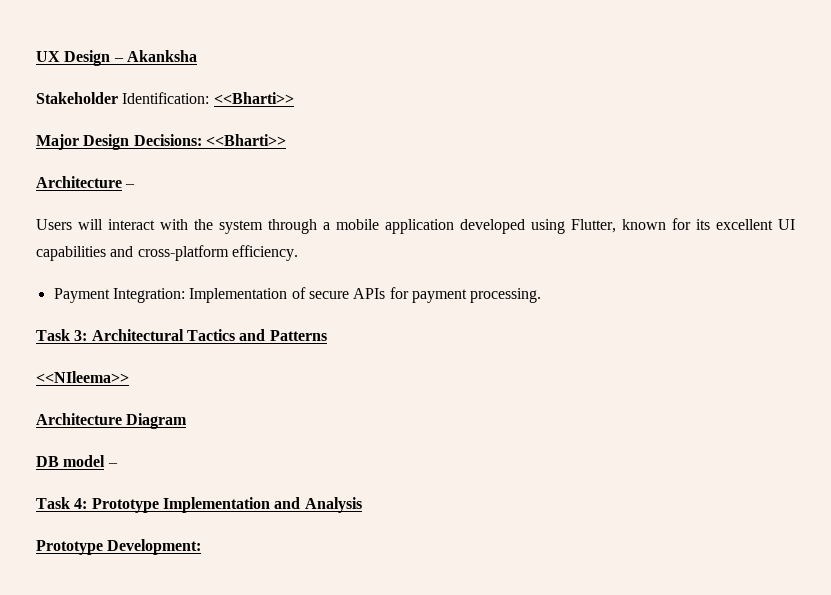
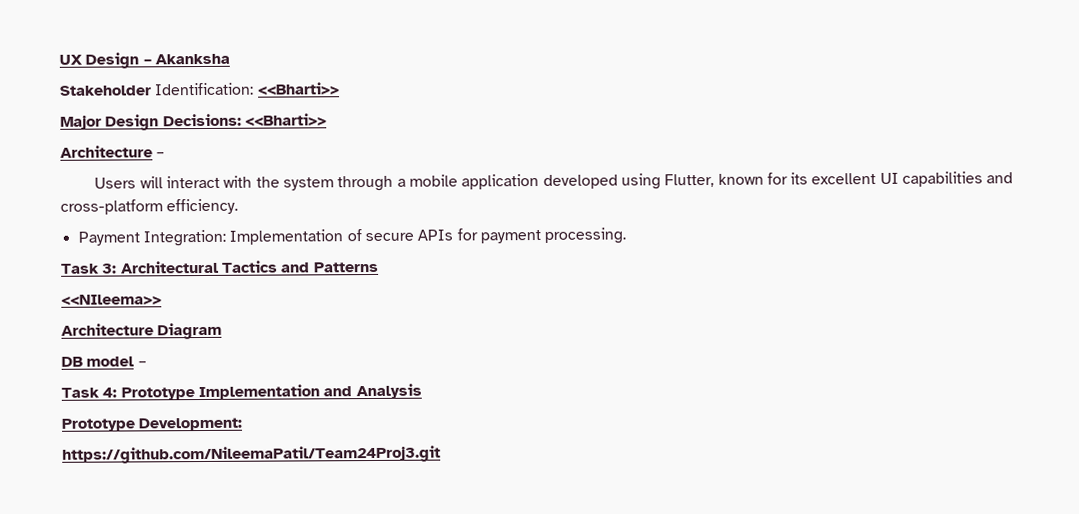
+ https://github.com/NileemaPatil/Team24Proj3.git

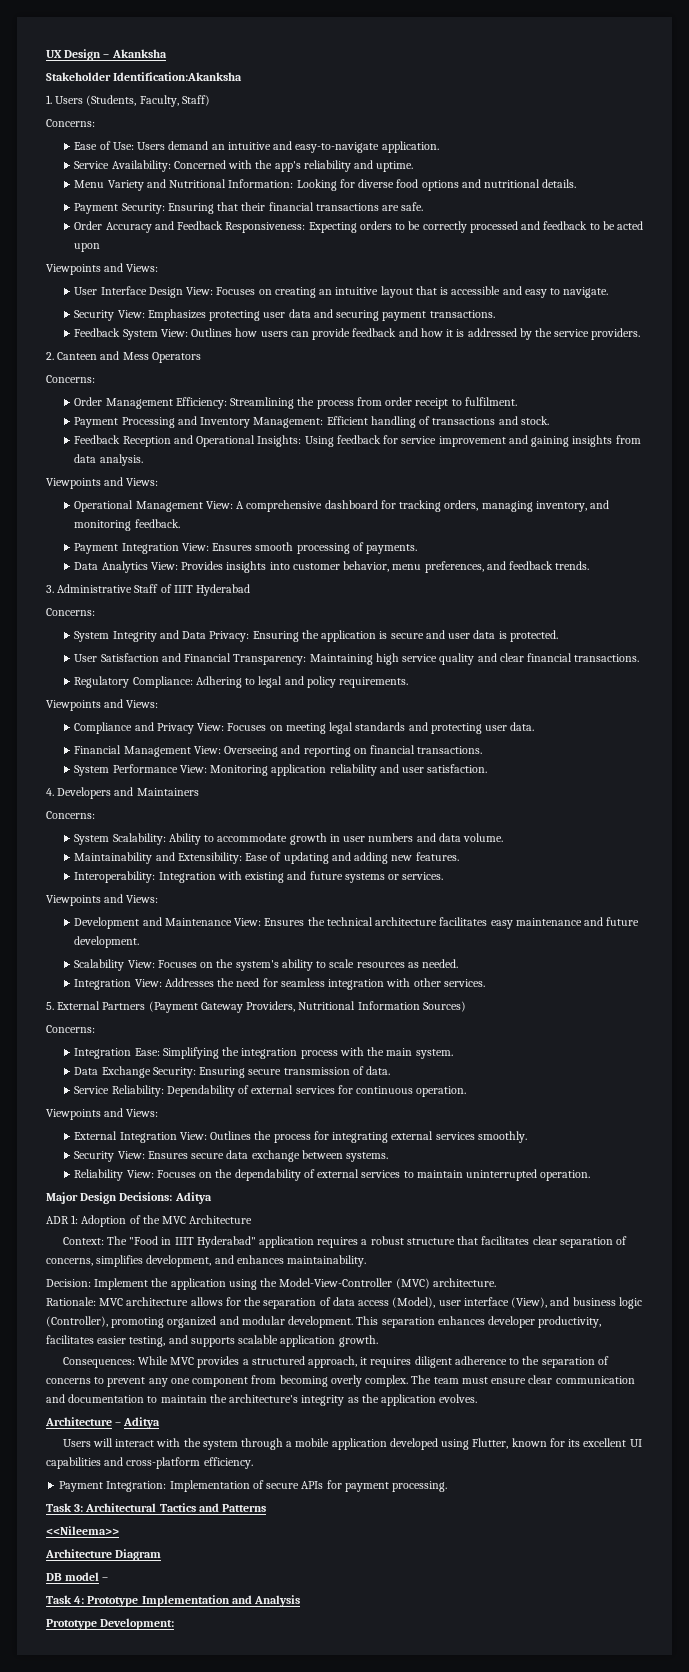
- Stakeholder Identification: <<Bharti>>
- Major Design Decisions: <<Bharti>>
+ Stakeholder Identification:Akanksha
+ 1. Users (Students, Faculty, Staff)
+ Concerns:
+ Ease of Use: Users demand an intuitive and easy-to-navigate application.
+ Service Availability: Concerned with the app's reliability and uptime.
+ Menu Variety and Nutritional Information: Looking for diverse food options and nutritional details.
+ Payment Security: Ensuring that their financial transactions are safe.
+ Order Accuracy and Feedback Responsiveness: Expecting orders to be correctly processed and feedback to be acted upon
+ Viewpoints and Views:
+ User Interface Design View: Focuses on creating an intuitive layout that is accessible and easy to navigate.
+ Security View: Emphasizes protecting user data and securing payment transactions.
+ Feedback System View: Outlines how users can provide feedback and how it is addressed by the service providers.
+ 2. Canteen and Mess Operators
+ Concerns:
+ Order Management Efficiency: Streamlining the process from order receipt to fulfilment.
+ Payment Processing and Inventory Management: Efficient handling of transactions and stock.
+ Feedback Reception and Operational Insights: Using feedback for service improvement and gaining insights from data analysis.
+ Viewpoints and Views:
+ Operational Management View: A comprehensive dashboard for tracking orders, managing inventory, and monitoring feedback.
+ Payment Integration View: Ensures smooth processing of payments.
+ Data Analytics View: Provides insights into customer behavior, menu preferences, and feedback trends.
+ 3. Administrative Staff of IIIT Hyderabad
+ Concerns:
+ System Integrity and Data Privacy: Ensuring the application is secure and user data is protected.
+ User Satisfaction and Financial Transparency: Maintaining high service quality and clear financial transactions.
+ Regulatory Compliance: Adhering to legal and policy requirements.
+ Viewpoints and Views:
+ Compliance and Privacy View: Focuses on meeting legal standards and protecting user data.
+ Financial Management View: Overseeing and reporting on financial transactions.
+ System Performance View: Monitoring application reliability and user satisfaction.
+ 4. Developers and Maintainers
+ Concerns:
+ System Scalability: Ability to accommodate growth in user numbers and data volume.
+ Maintainability and Extensibility: Ease of updating and adding new features.
+ Interoperability: Integration with existing and future systems or services.
+ Viewpoints and Views:
+ Development and Maintenance View: Ensures the technical architecture facilitates easy maintenance and future development.
+ Scalability View: Focuses on the system's ability to scale resources as needed.
+ Integration View: Addresses the need for seamless integration with other services.
+ 5. External Partners (Payment Gateway Providers, Nutritional Information Sources)
+ Concerns:
+ Integration Ease: Simplifying the integration process with the main system.
+ Data Exchange Security: Ensuring secure transmission of data.
+ Service Reliability: Dependability of external services for continuous operation.
+ Viewpoints and Views:
+ External Integration View: Outlines the process for integrating external services smoothly.
+ Security View: Ensures secure data exchange between systems.
+ Reliability View: Focuses on the dependability of external services to maintain uninterrupted operation.
+ Major Design Decisions: Aditya
+ ADR 1: Adoption of the MVC Architecture
+ Context: The "Food in IIIT Hyderabad" application requires a robust structure that facilitates clear separation of concerns, simplifies development, and enhances maintainability.
+ Decision: Implement the application using the Model-View-Controller (MVC) architecture.
+ Rationale: MVC architecture allows for the separation of data access (Model), user interface (View), and business logic (Controller), promoting organized and modular development. This separation enhances developer productivity, facilitates easier testing, and supports scalable application growth.
+ Consequences: While MVC provides a structured approach, it requires diligent adherence to the separation of concerns to prevent any one component from becoming overly complex. The team must ensure clear communication and documentation to maintain the architecture's integrity as the application evolves.
- Architecture –
+ Architecture – Aditya
- <<NIleema>>
+ <<Nileema>>
- https://github.com/NileemaPatil/Team24Proj3.git

